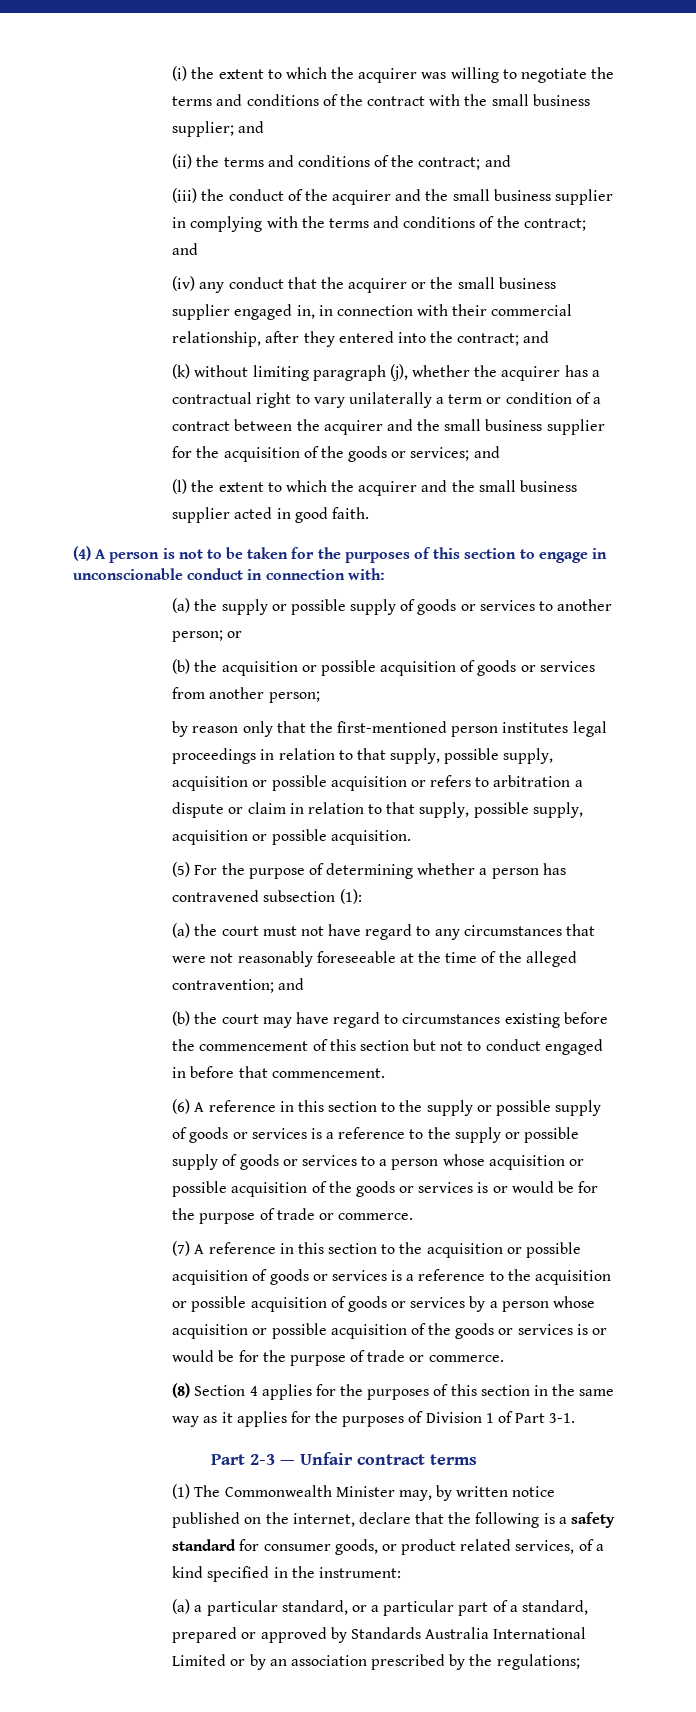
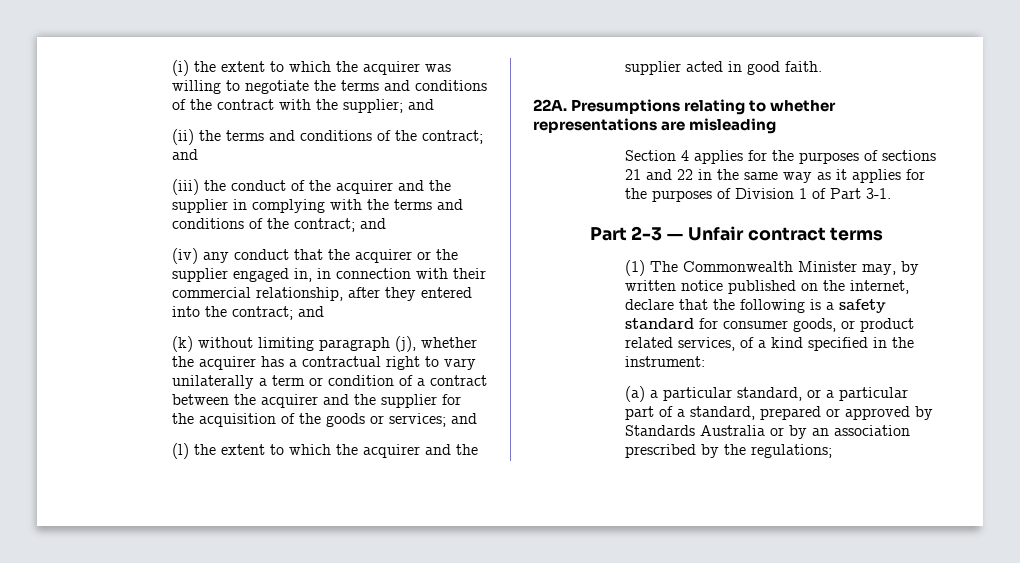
- (i) the extent to which the acquirer was willing to negotiate the terms and conditions of the contract with the small business supplier; and
+ (i) the extent to which the acquirer was willing to negotiate the terms and conditions of the contract with the supplier; and
- (iii) the conduct of the acquirer and the small business supplier in complying with the terms and conditions of the contract; and
+ (iii) the conduct of the acquirer and the supplier in complying with the terms and conditions of the contract; and
- (iv) any conduct that the acquirer or the small business supplier engaged in, in connection with their commercial relationship, after they entered into the contract; and
+ (iv) any conduct that the acquirer or the supplier engaged in, in connection with their commercial relationship, after they entered into the contract; and
- (k) without limiting paragraph (j), whether the acquirer has a contractual right to vary unilaterally a term or condition of a contract between the acquirer and the small business supplier for the acquisition of the goods or services; and
+ (k) without limiting paragraph (j), whether the acquirer has a contractual right to vary unilaterally a term or condition of a contract between the acquirer and the supplier for the acquisition of the goods or services; and
- (l) the extent to which the acquirer and the small business supplier acted in good faith.
+ (l) the extent to which the acquirer and the supplier acted in good faith.
- (4) A person is not to be taken for the purposes of this section to engage in unconscionable conduct in connection with:
- (a) the supply or possible supply of goods or services to another person; or
- (b) the acquisition or possible acquisition of goods or services from another person;
- by reason only that the first-mentioned person institutes legal proceedings in relation to that supply, possible supply, acquisition or possible acquisition or refers to arbitration a dispute or claim in relation to that supply, possible supply, acquisition or possible acquisition.
- (5) For the purpose of determining whether a person has contravened subsection (1):
- (a) the court must not have regard to any circumstances that were not reasonably foreseeable at the time of the alleged contravention; and
- (b) the court may have regard to circumstances existing before the commencement of this section but not to conduct engaged in before that commencement.
- (6) A reference in this section to the supply or possible supply of goods or services is a reference to the supply or possible supply of goods or services to a person whose acquisition or possible acquisition of the goods or services is or would be for the purpose of trade or commerce.
- (7) A reference in this section to the acquisition or possible acquisition of goods or services is a reference to the acquisition or possible acquisition of goods or services by a person whose acquisition or possible acquisition of the goods or services is or would be for the purpose of trade or commerce.
- (8) Section 4 applies for the purposes of this section in the same way as it applies for the purposes of Division 1 of Part 3-1.
+ 22A. Presumptions relating to whether representations are misleading
+ Section 4 applies for the purposes of sections 21 and 22 in the same way as it applies for the purposes of Division 1 of Part 3-1.
- (a) a particular standard, or a particular part of a standard, prepared or approved by Standards Australia International Limited or by an association prescribed by the regulations;
+ (a) a particular standard, or a particular part of a standard, prepared or approved by Standards Australia or by an association prescribed by the regulations;

